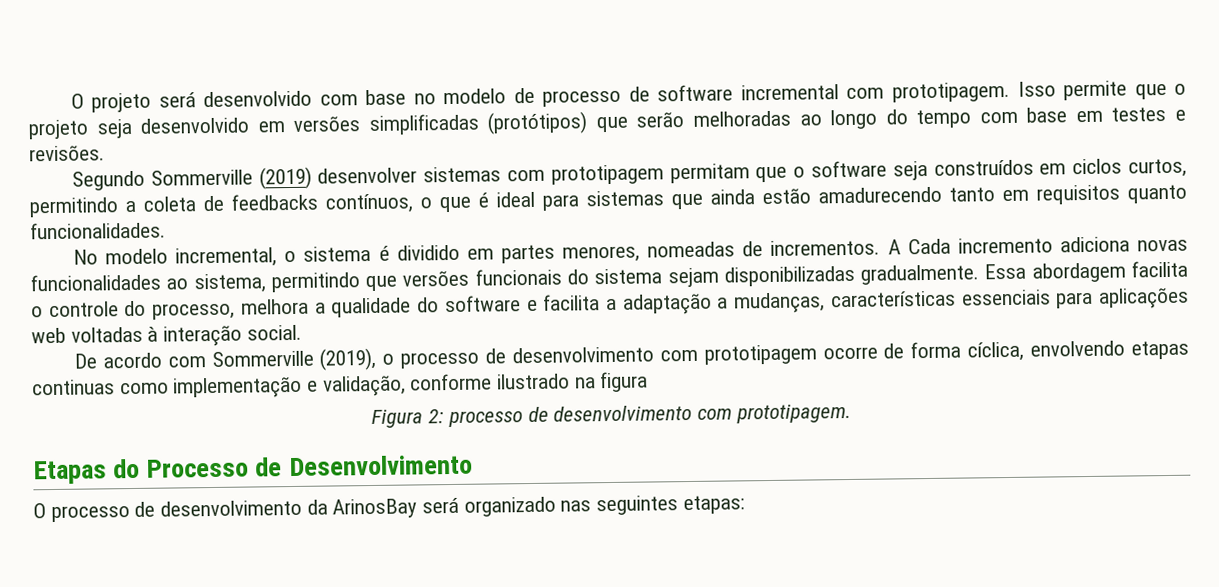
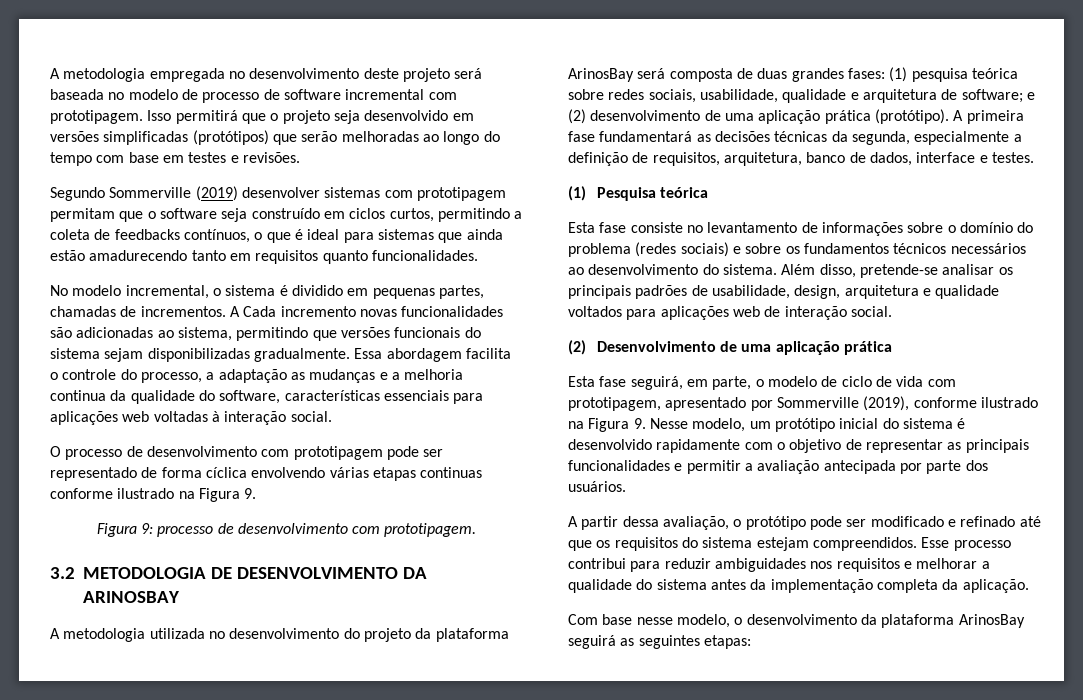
- O projeto será desenvolvido com base no modelo de processo de software incremental com prototipagem.
+ A metodologia empregada no desenvolvimento deste projeto será baseada no modelo de processo de software incremental com prototipagem.
- Isso permite que o projeto seja desenvolvido em versões simplificadas (protótipos) que serão melhoradas ao longo do tempo com base em testes e revisões.
+ Isso permitirá que o projeto seja desenvolvido em versões simplificadas (protótipos) que serão melhoradas ao longo do tempo com base em testes e revisões.
- Segundo Sommerville (2019) desenvolver sistemas com prototipagem permitam que o software seja construídos em ciclos curtos, permitindo a coleta de feedbacks contínuos, o que é ideal para sistemas que ainda estão amadurecendo tanto em requisitos quanto funcionalidades.
+ Segundo Sommerville (2019) desenvolver sistemas com prototipagem permitam que o software seja construído em ciclos curtos, permitindo a coleta de feedbacks contínuos, o que é ideal para sistemas que ainda estão amadurecendo tanto em requisitos quanto funcionalidades.
- No modelo incremental, o sistema é dividido em partes menores, nomeadas de incrementos.
+ No modelo incremental, o sistema é dividido em pequenas partes, chamadas de incrementos.
- A Cada incremento adiciona novas funcionalidades ao sistema, permitindo que versões funcionais do sistema sejam disponibilizadas gradualmente.
+ A Cada incremento novas funcionalidades são adicionadas ao sistema, permitindo que versões funcionais do sistema sejam disponibilizadas gradualmente.
- Essa abordagem facilita o controle do processo, melhora a qualidade do software e facilita a adaptação a mudanças, características essenciais para aplicações web voltadas à interação social.
+ Essa abordagem facilita o controle do processo, a adaptação as mudanças e a melhoria continua da qualidade do software, características essenciais para aplicações web voltadas à interação social.
- De acordo com Sommerville (2019), o processo de desenvolvimento com prototipagem ocorre de forma cíclica, envolvendo etapas continuas como implementação e validação, conforme ilustrado na figura
- Figura 2: processo de desenvolvimento com prototipagem.
+ O processo de desenvolvimento com prototipagem pode ser representado de forma cíclica envolvendo várias etapas continuas conforme ilustrado na Figura 9.
+ Figura 9: processo de desenvolvimento com prototipagem.
- Etapas do Processo de Desenvolvimento
- O processo de desenvolvimento da ArinosBay será organizado nas seguintes etapas:
+ 3.2 METODOLOGIA DE DESENVOLVIMENTO DA ARINOSBAY
+ A metodologia utilizada no desenvolvimento do projeto da plataforma ArinosBay será composta de duas grandes fases: (1) pesquisa teórica sobre redes sociais, usabilidade, qualidade e arquitetura de software; e (2) desenvolvimento de uma aplicação prática (protótipo). A primeira fase fundamentará as decisões técnicas da segunda, especialmente a definição de requisitos, arquitetura, banco de dados, interface e testes.
+ (1) Pesquisa teórica
+ Esta fase consiste no levantamento de informações sobre o domínio do problema (redes sociais) e sobre os fundamentos técnicos necessários ao desenvolvimento do sistema. Além disso, pretende-se analisar os principais padrões de usabilidade, design, arquitetura e qualidade voltados para aplicações web de interação social.
+ (2) Desenvolvimento de uma aplicação prática
+ Esta fase seguirá, em parte, o modelo de ciclo de vida com prototipagem, apresentado por Sommerville (2019), conforme ilustrado na Figura 9. Nesse modelo, um protótipo inicial do sistema é desenvolvido rapidamente com o objetivo de representar as principais funcionalidades e permitir a avaliação antecipada por parte dos usuários.
+ A partir dessa avaliação, o protótipo pode ser modificado e refinado até que os requisitos do sistema estejam compreendidos. Esse processo contribui para reduzir ambiguidades nos requisitos e melhorar a qualidade do sistema antes da implementação completa da aplicação.
+ Com base nesse modelo, o desenvolvimento da plataforma ArinosBay seguirá as seguintes etapas:

